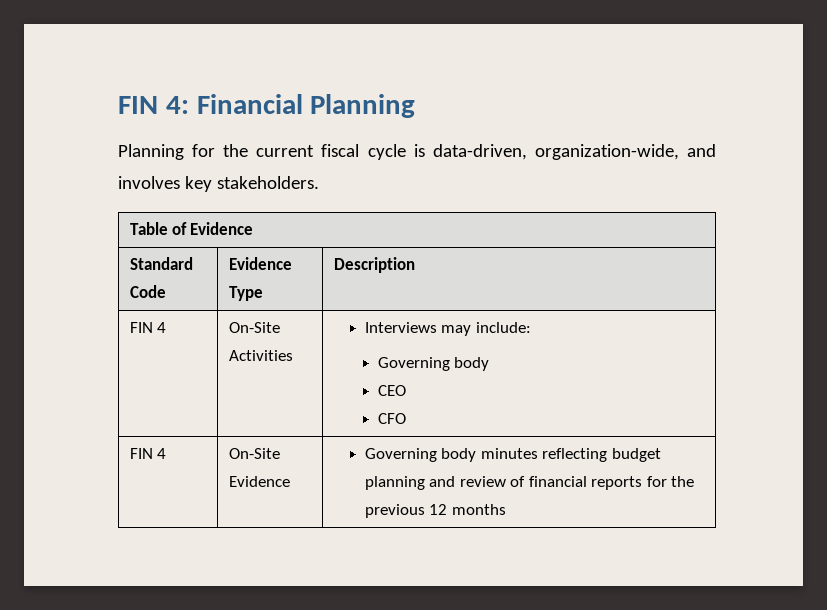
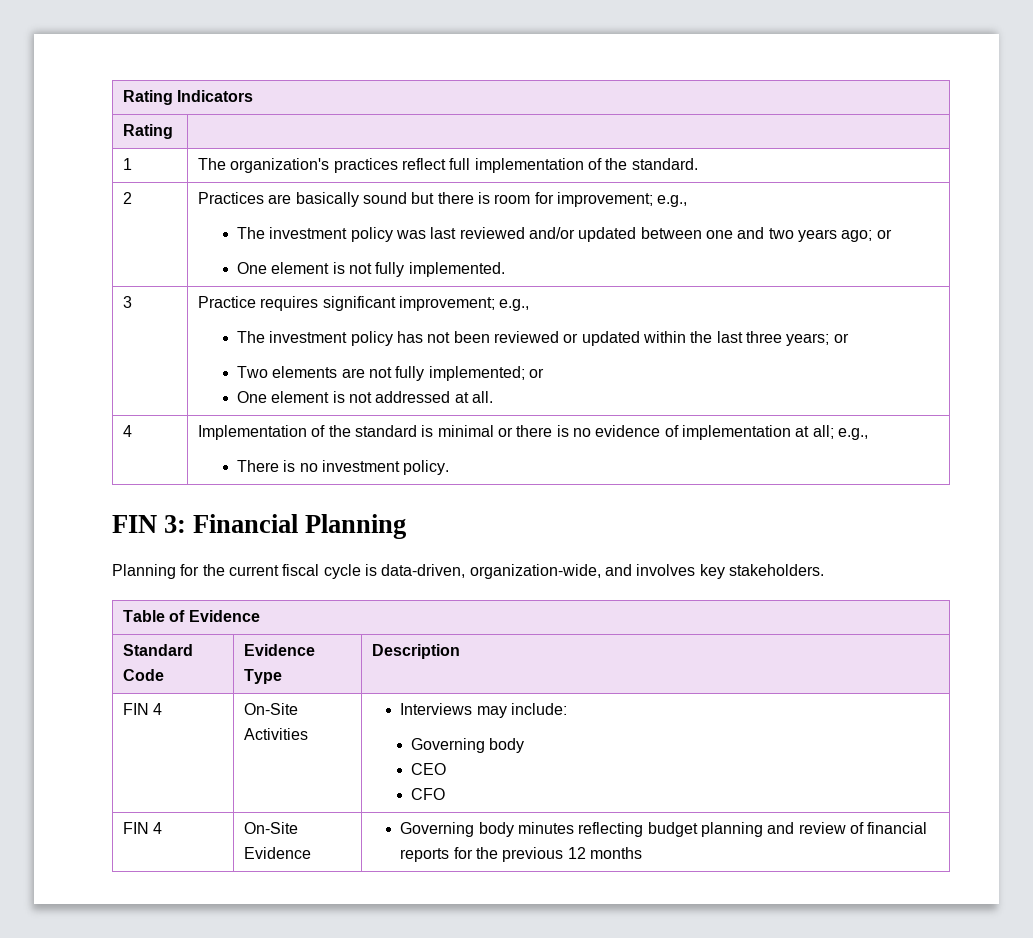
- FIN 4: Financial Planning
+ Rating Indicators
+ Rating |
+ 1 | The organization's practices reflect full implementation of the standard.
+ 2 | Practices are basically sound but there is room for improvement; e.g.,
+ The investment policy was last reviewed and/or updated between one and two years ago; or
+ One element is not fully implemented.
+ 3 | Practice requires significant improvement; e.g.,
+ The investment policy has not been reviewed or updated within the last three years; or
+ Two elements are not fully implemented; or
+ One element is not addressed at all.
+ 4 | Implementation of the standard is minimal or there is no evidence of implementation at all; e.g.,
+ There is no investment policy.
+ FIN 3: Financial Planning

